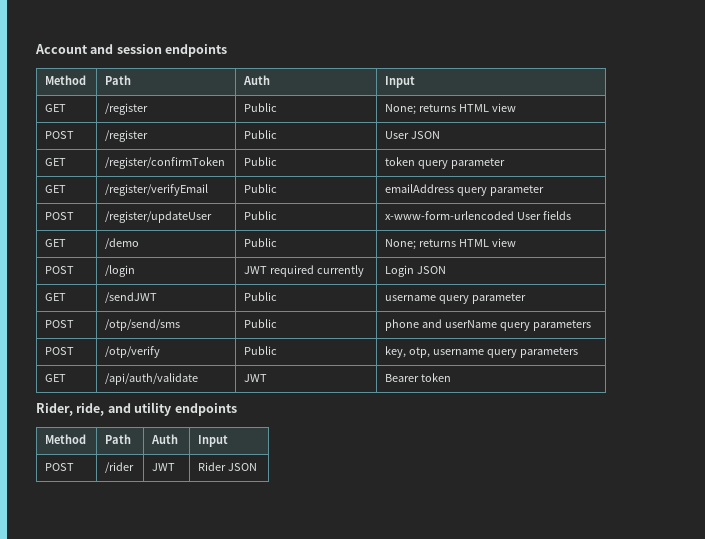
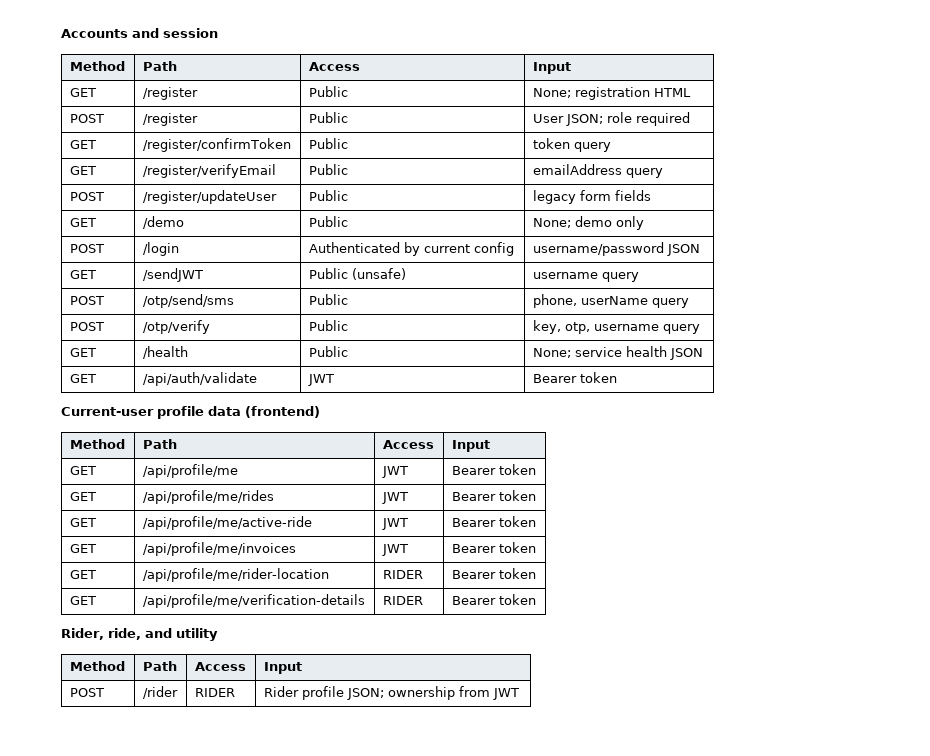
- Account and session endpoints
- Method | Path | Auth | Input
+ Accounts and session
+ Method | Path | Access | Input
- GET | /register | Public | None; returns HTML view
+ GET | /register | Public | None; registration HTML
- POST | /register | Public | User JSON
+ POST | /register | Public | User JSON; role required
- GET | /register/confirmToken | Public | token query parameter
+ GET | /register/confirmToken | Public | token query
- GET | /register/verifyEmail | Public | emailAddress query parameter
+ GET | /register/verifyEmail | Public | emailAddress query
- POST | /register/updateUser | Public | x-www-form-urlencoded User fields
+ POST | /register/updateUser | Public | legacy form fields
- GET | /demo | Public | None; returns HTML view
+ GET | /demo | Public | None; demo only
- POST | /login | JWT required currently | Login JSON
+ POST | /login | Authenticated by current config | username/password JSON
- GET | /sendJWT | Public | username query parameter
+ GET | /sendJWT | Public (unsafe) | username query
- POST | /otp/send/sms | Public | phone and userName query parameters
+ POST | /otp/send/sms | Public | phone, userName query
- POST | /otp/verify | Public | key, otp, username query parameters
+ POST | /otp/verify | Public | key, otp, username query
+ GET | /health | Public | None; service health JSON
- Rider, ride, and utility endpoints
- Method | Path | Auth | Input
+ Current-user profile data (frontend)
+ Method | Path | Access | Input
+ GET | /api/profile/me | JWT | Bearer token
+ GET | /api/profile/me/rides | JWT | Bearer token
+ GET | /api/profile/me/active-ride | JWT | Bearer token
+ GET | /api/profile/me/invoices | JWT | Bearer token
+ GET | /api/profile/me/rider-location | RIDER | Bearer token
+ GET | /api/profile/me/verification-details | RIDER | Bearer token
+ Rider, ride, and utility
+ Method | Path | Access | Input
- POST | /rider | JWT | Rider JSON
+ POST | /rider | RIDER | Rider profile JSON; ownership from JWT

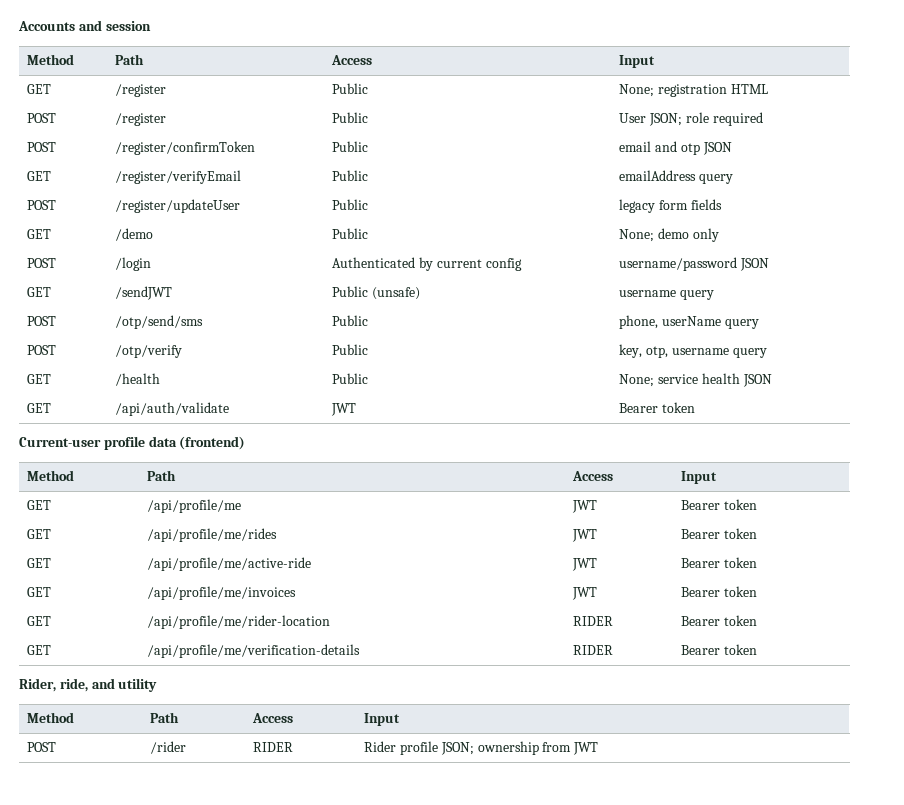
- GET | /register/confirmToken | Public | token query
+ POST | /register/confirmToken | Public | email and otp JSON

